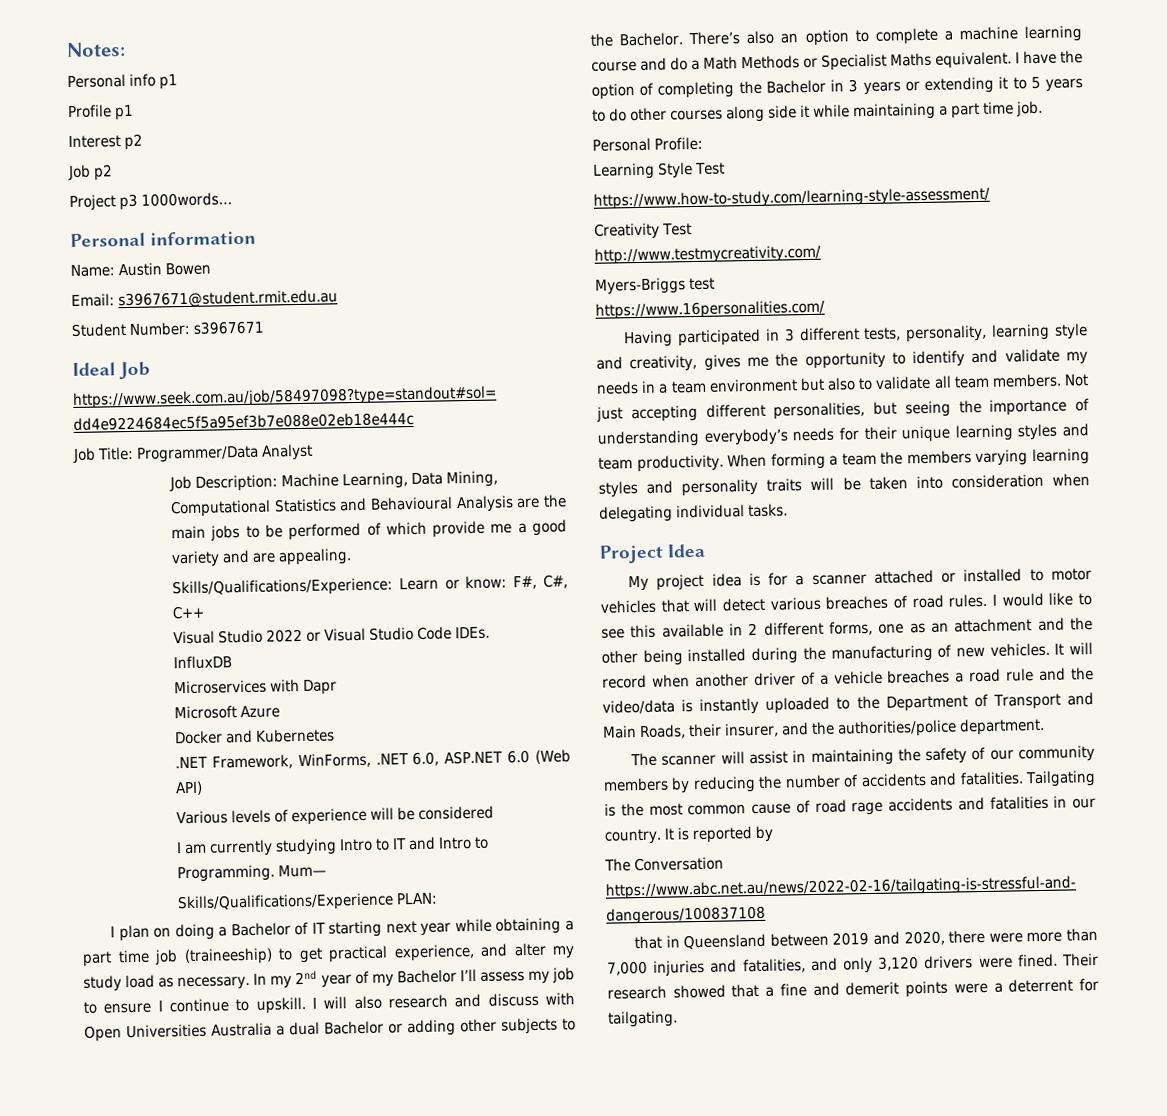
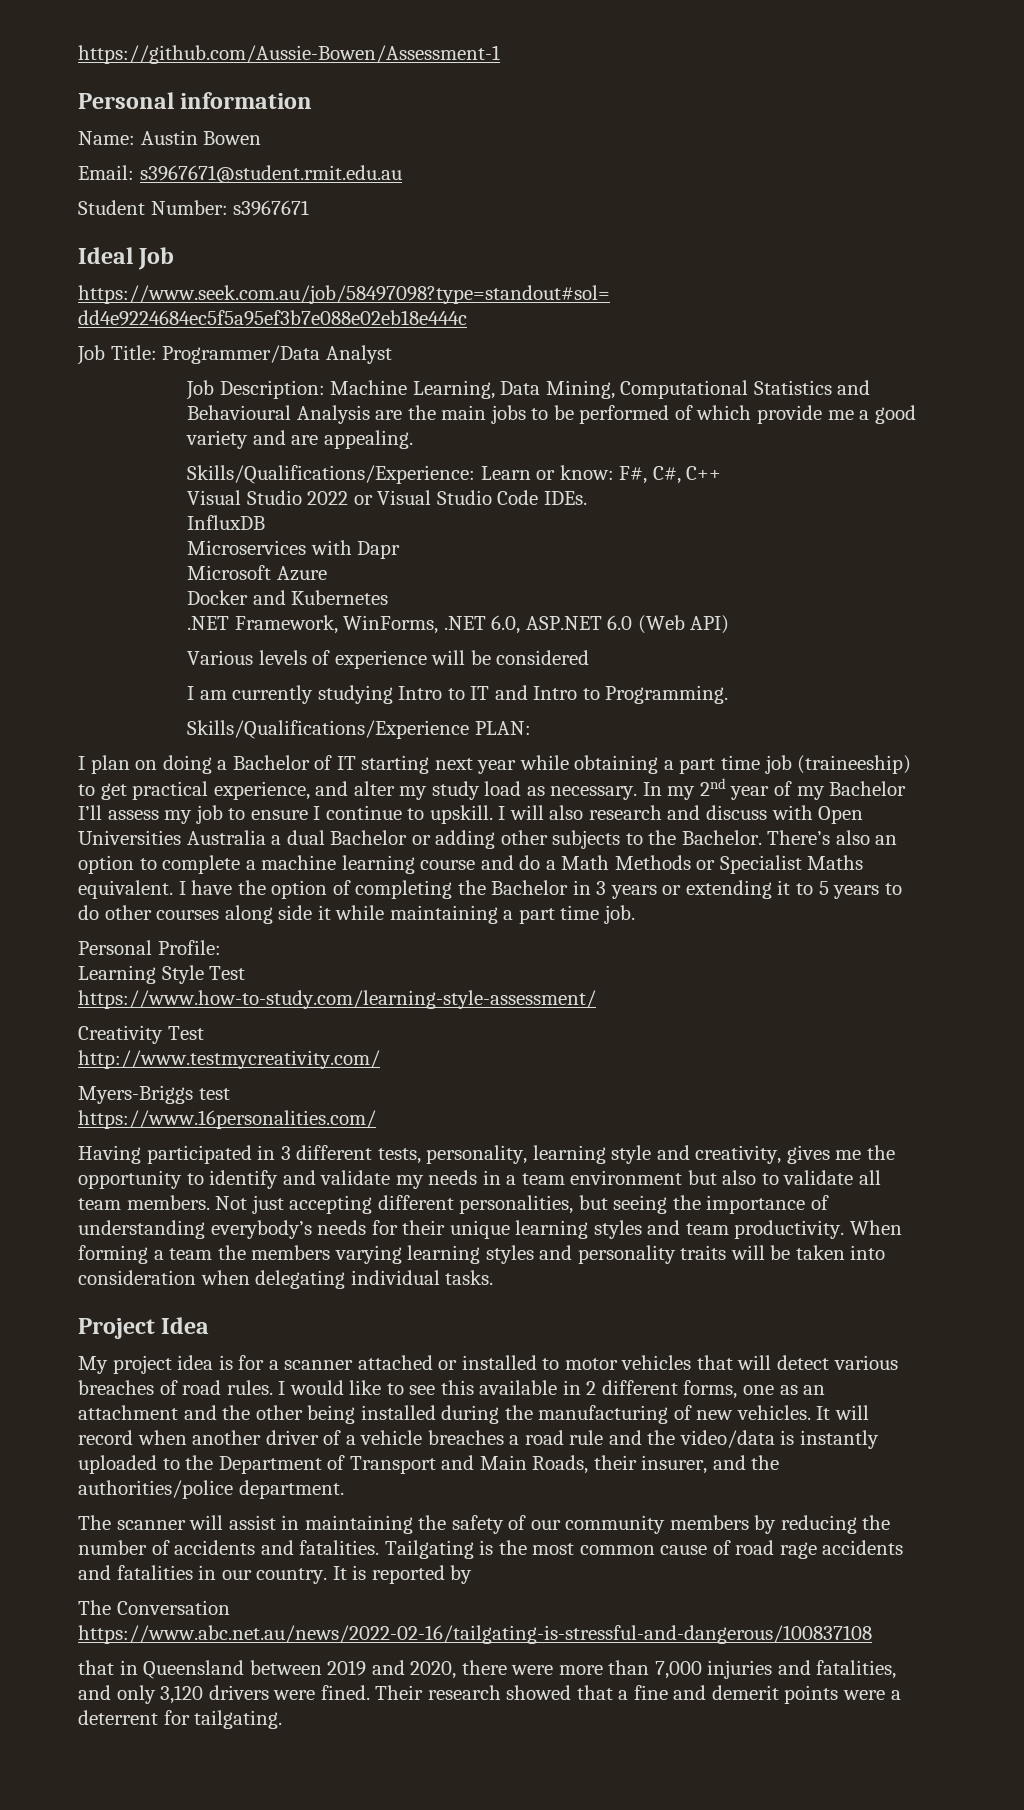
- Notes:
- Personal info p1
- Profile p1
- Interest p2
- Job p2
- Project p3 1000words…
+ https://github.com/Aussie-Bowen/Assessment-1
- Mum—

